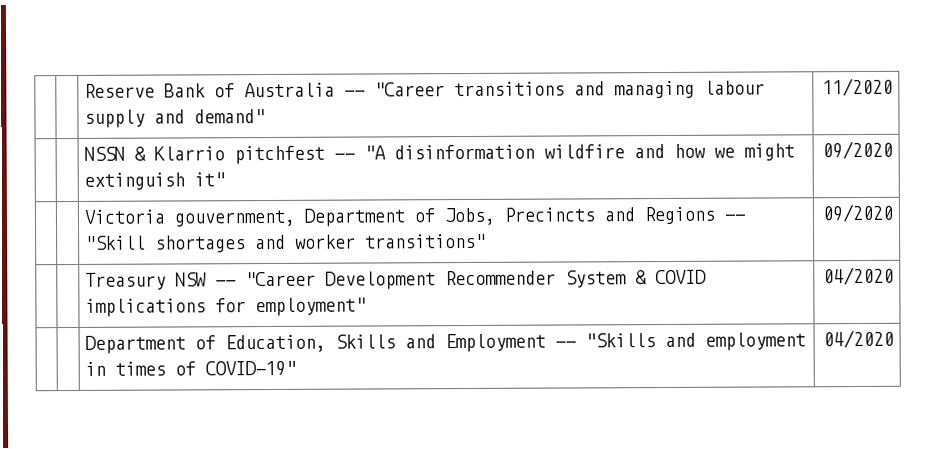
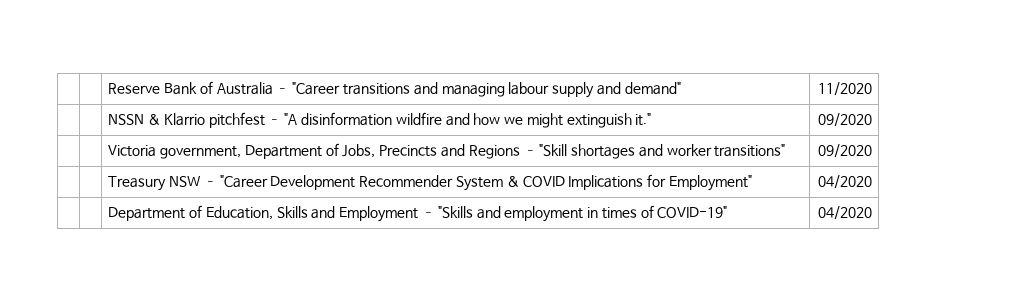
- | | Reserve Bank of Australia -- "Career transitions and managing labour supply and demand" | 11/2020
+ | | Reserve Bank of Australia – "Career transitions and managing labour supply and demand" | 11/2020
- | | NSSN & Klarrio pitchfest -- "A disinformation wildfire and how we might extinguish it" | 09/2020
+ | | NSSN & Klarrio pitchfest – "A disinformation wildfire and how we might extinguish it." | 09/2020
- | | Victoria gouvernment, Department of Jobs, Precincts and Regions -- "Skill shortages and worker transitions" | 09/2020
+ | | Victoria government, Department of Jobs, Precincts and Regions – "Skill shortages and worker transitions" | 09/2020
- | | Treasury NSW -- "Career Development Recommender System & COVID implications for employment" | 04/2020
+ | | Treasury NSW – "Career Development Recommender System & COVID Implications for Employment" | 04/2020
- | | Department of Education, Skills and Employment -- "Skills and employment in times of COVID-19" | 04/2020
+ | | Department of Education, Skills and Employment – "Skills and employment in times of COVID-19" | 04/2020

